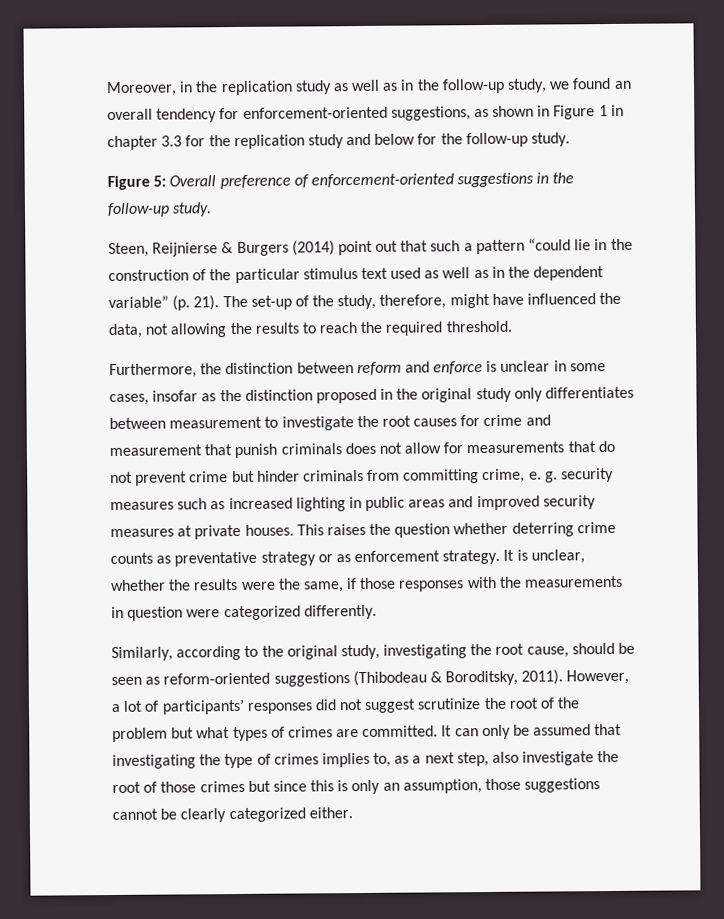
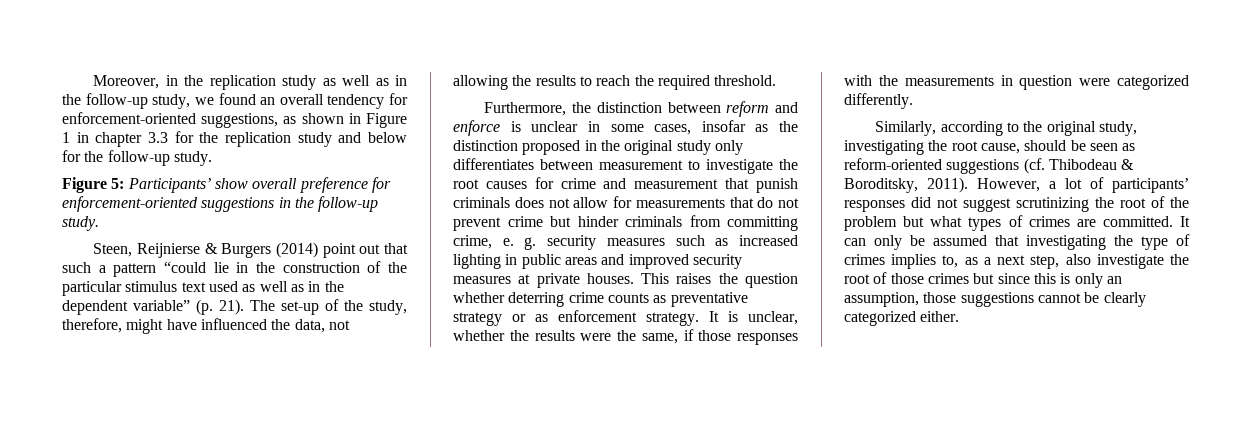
- Figure 5: Overall preference of enforcement-oriented suggestions in the follow-up study.
+ Figure 5: Participants’ show overall preference for enforcement-oriented suggestions in the follow-up study.
- Similarly, according to the original study, investigating the root cause, should be seen as reform-oriented suggestions (Thibodeau & Boroditsky, 2011).
+ Similarly, according to the original study, investigating the root cause, should be seen as reform-oriented suggestions (cf. Thibodeau & Boroditsky, 2011).
- However, a lot of participants’ responses did not suggest scrutinize the root of the problem but what types of crimes are committed.
+ However, a lot of participants’ responses did not suggest scrutinizing the root of the problem but what types of crimes are committed.

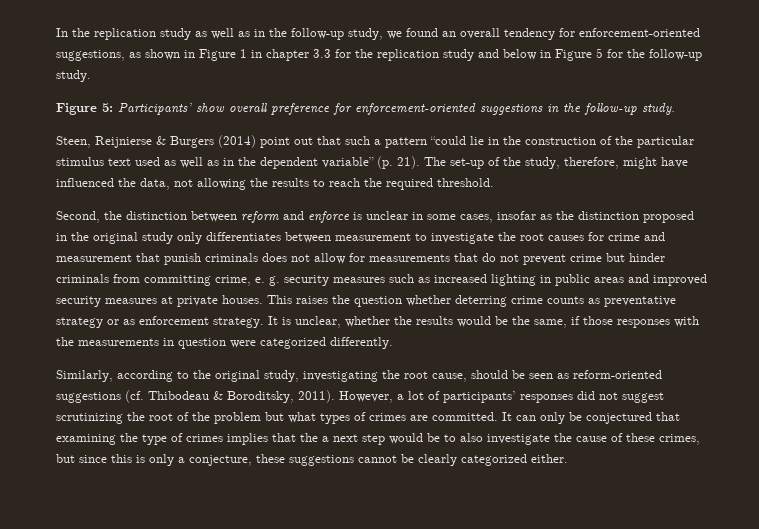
- Moreover, in the replication study as well as in the follow-up study, we found an overall tendency for enforcement-oriented suggestions, as shown in Figure 1 in chapter 3.3 for the replication study and below for the follow-up study.
+ In the replication study as well as in the follow-up study, we found an overall tendency for enforcement-oriented suggestions, as shown in Figure 1 in chapter 3.3 for the replication study and below in Figure 5 for the follow-up study.
- Furthermore, the distinction between reform and enforce is unclear in some cases, insofar as the distinction proposed in the original study only differentiates between measurement to investigate the root causes for crime and measurement that punish criminals does not allow for measurements that do not prevent crime but hinder criminals from committing crime, e. g. security measures such as increased lighting in public areas and improved security measures at private houses.
+ Second, the distinction between reform and enforce is unclear in some cases, insofar as the distinction proposed in the original study only differentiates between measurement to investigate the root causes for crime and measurement that punish criminals does not allow for measurements that do not prevent crime but hinder criminals from committing crime, e. g. security measures such as increased lighting in public areas and improved security measures at private houses.
- It is unclear, whether the results were the same, if those responses with the measurements in question were categorized differently.
+ It is unclear, whether the results would be the same, if those responses with the measurements in question were categorized differently.
- It can only be assumed that investigating the type of crimes implies to, as a next step, also investigate the root of those crimes but since this is only an assumption, those suggestions cannot be clearly categorized either.
+ It can only be conjectured that examining the type of crimes implies that the a next step would be to also investigate the cause of these crimes, but since this is only a conjecture, these suggestions cannot be clearly categorized either.

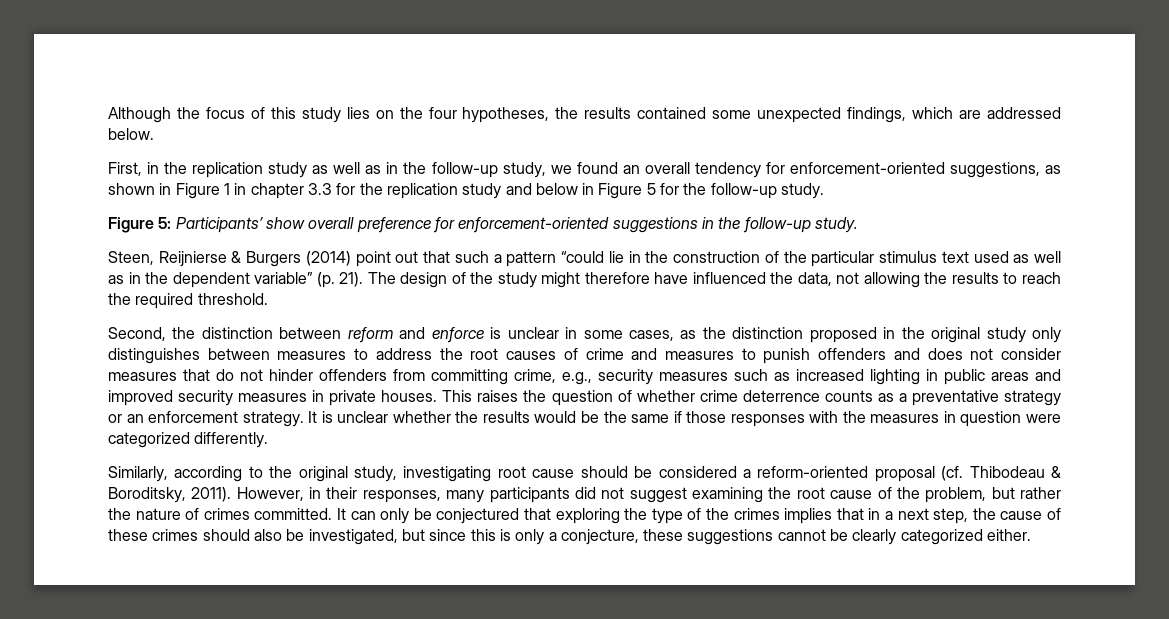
- In the replication study as well as in the follow-up study, we found an overall tendency for enforcement-oriented suggestions, as shown in Figure 1 in chapter 3.3 for the replication study and below in Figure 5 for the follow-up study.
+ Although the focus of this study lies on the four hypotheses, the results contained some unexpected findings, which are addressed below.
+ First, in the replication study as well as in the follow-up study, we found an overall tendency for enforcement-oriented suggestions, as shown in Figure 1 in chapter 3.3 for the replication study and below in Figure 5 for the follow-up study.
- The set-up of the study, therefore, might have influenced the data, not allowing the results to reach the required threshold.
+ The design of the study might therefore have influenced the data, not allowing the results to reach the required threshold.
- Second, the distinction between reform and enforce is unclear in some cases, insofar as the distinction proposed in the original study only differentiates between measurement to investigate the root causes for crime and measurement that punish criminals does not allow for measurements that do not prevent crime but hinder criminals from committing crime, e. g. security measures such as increased lighting in public areas and improved security measures at private houses.
+ Second, the distinction between reform and enforce is unclear in some cases, as the distinction proposed in the original study only distinguishes between measures to address the root causes of crime and measures to punish offenders and does not consider measures that do not hinder offenders from committing crime, e.g., security measures such as increased lighting in public areas and improved security measures in private houses.
- This raises the question whether deterring crime counts as preventative strategy or as enforcement strategy.
+ This raises the question of whether crime deterrence counts as a preventative strategy or an enforcement strategy.
- It is unclear, whether the results would be the same, if those responses with the measurements in question were categorized differently.
+ It is unclear whether the results would be the same if those responses with the measures in question were categorized differently.
- Similarly, according to the original study, investigating the root cause, should be seen as reform-oriented suggestions (cf. Thibodeau & Boroditsky, 2011).
+ Similarly, according to the original study, investigating root cause should be considered a reform-oriented proposal (cf. Thibodeau & Boroditsky, 2011).
- However, a lot of participants’ responses did not suggest scrutinizing the root of the problem but what types of crimes are committed.
+ However, in their responses, many participants did not suggest examining the root cause of the problem, but rather the nature of crimes committed.
- It can only be conjectured that examining the type of crimes implies that the a next step would be to also investigate the cause of these crimes, but since this is only a conjecture, these suggestions cannot be clearly categorized either.
+ It can only be conjectured that exploring the type of the crimes implies that in a next step, the cause of these crimes should also be investigated, but since this is only a conjecture, these suggestions cannot be clearly categorized either.

